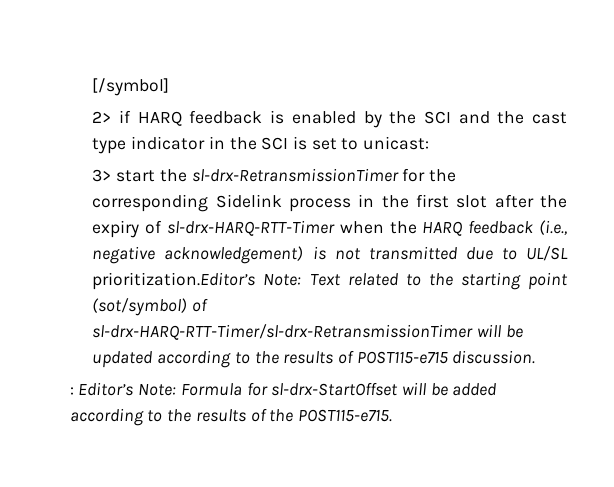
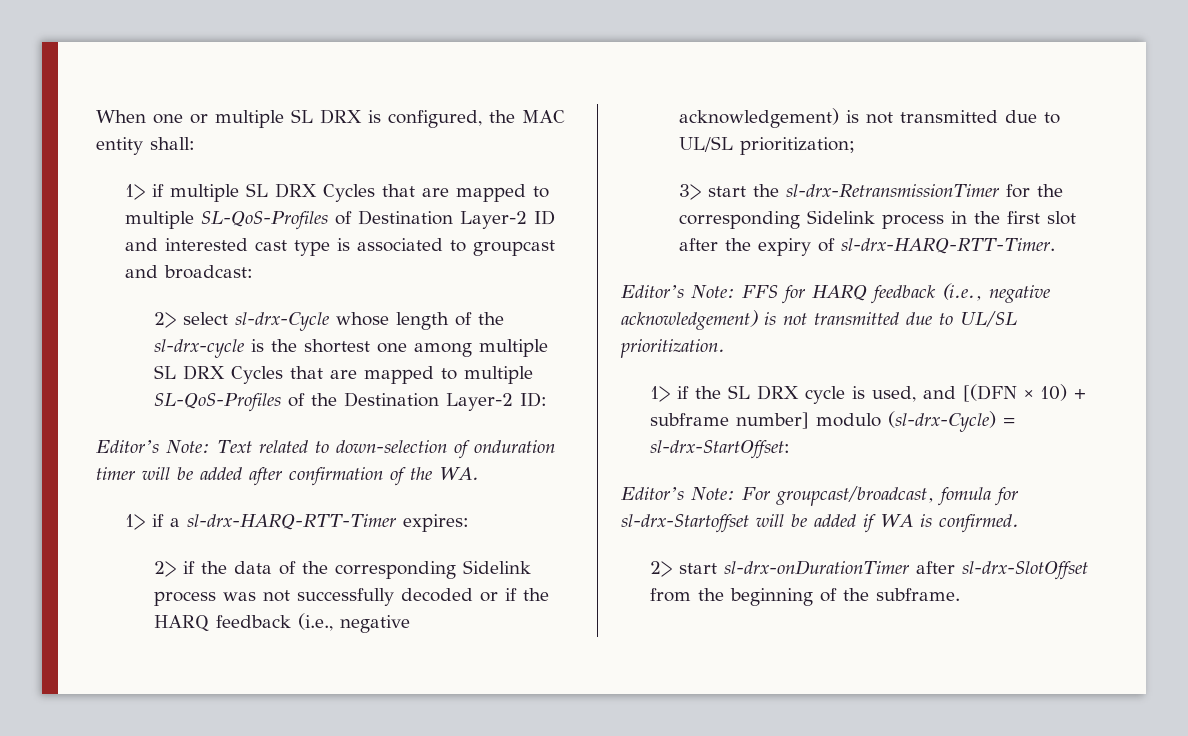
- [/symbol]
- 2> if HARQ feedback is enabled by the SCI and the cast type indicator in the SCI is set to unicast:
+ When one or multiple SL DRX is configured, the MAC entity shall:
+ 1> if multiple SL DRX Cycles that are mapped to multiple SL-QoS-Profiles of Destination Layer-2 ID and interested cast type is associated to groupcast and broadcast:
+ 2> select sl-drx-Cycle whose length of the sl-drx-cycle is the shortest one among multiple SL DRX Cycles that are mapped to multiple SL-QoS-Profiles of the Destination Layer-2 ID:
+ Editor’s Note: Text related to down-selection of onduration timer will be added after confirmation of the WA.
+ 1> if a sl-drx-HARQ-RTT-Timer expires:
+ 2> if the data of the corresponding Sidelink process was not successfully decoded or if the HARQ feedback (i.e., negative acknowledgement) is not transmitted due to UL/SL prioritization;
- 3> start the sl-drx-RetransmissionTimer for the corresponding Sidelink process in the first slot after the expiry of sl-drx-HARQ-RTT-Timer when the HARQ feedback (i.e., negative acknowledgement) is not transmitted due to UL/SL prioritization.Editor’s Note: Text related to the starting point (sot/symbol) of sl-drx-HARQ-RTT-Timer/sl-drx-RetransmissionTimer will be updated according to the results of POST115-e715 discussion.
- : Editor’s Note: Formula for sl-drx-StartOffset will be added according to the results of the POST115-e715.
+ 3> start the sl-drx-RetransmissionTimer for the corresponding Sidelink process in the first slot after the expiry of sl-drx-HARQ-RTT-Timer.
+ Editor’s Note: FFS for HARQ feedback (i.e., negative acknowledgement) is not transmitted due to UL/SL prioritization.
+ 1> if the SL DRX cycle is used, and [(DFN × 10) + subframe number] modulo (sl-drx-Cycle) = sl-drx-StartOffset:
+ Editor’s Note: For groupcast/broadcast, fomula for sl-drx-Startoffset will be added if WA is confirmed.
+ 2> start sl-drx-onDurationTimer after sl-drx-SlotOffset from the beginning of the subframe.

